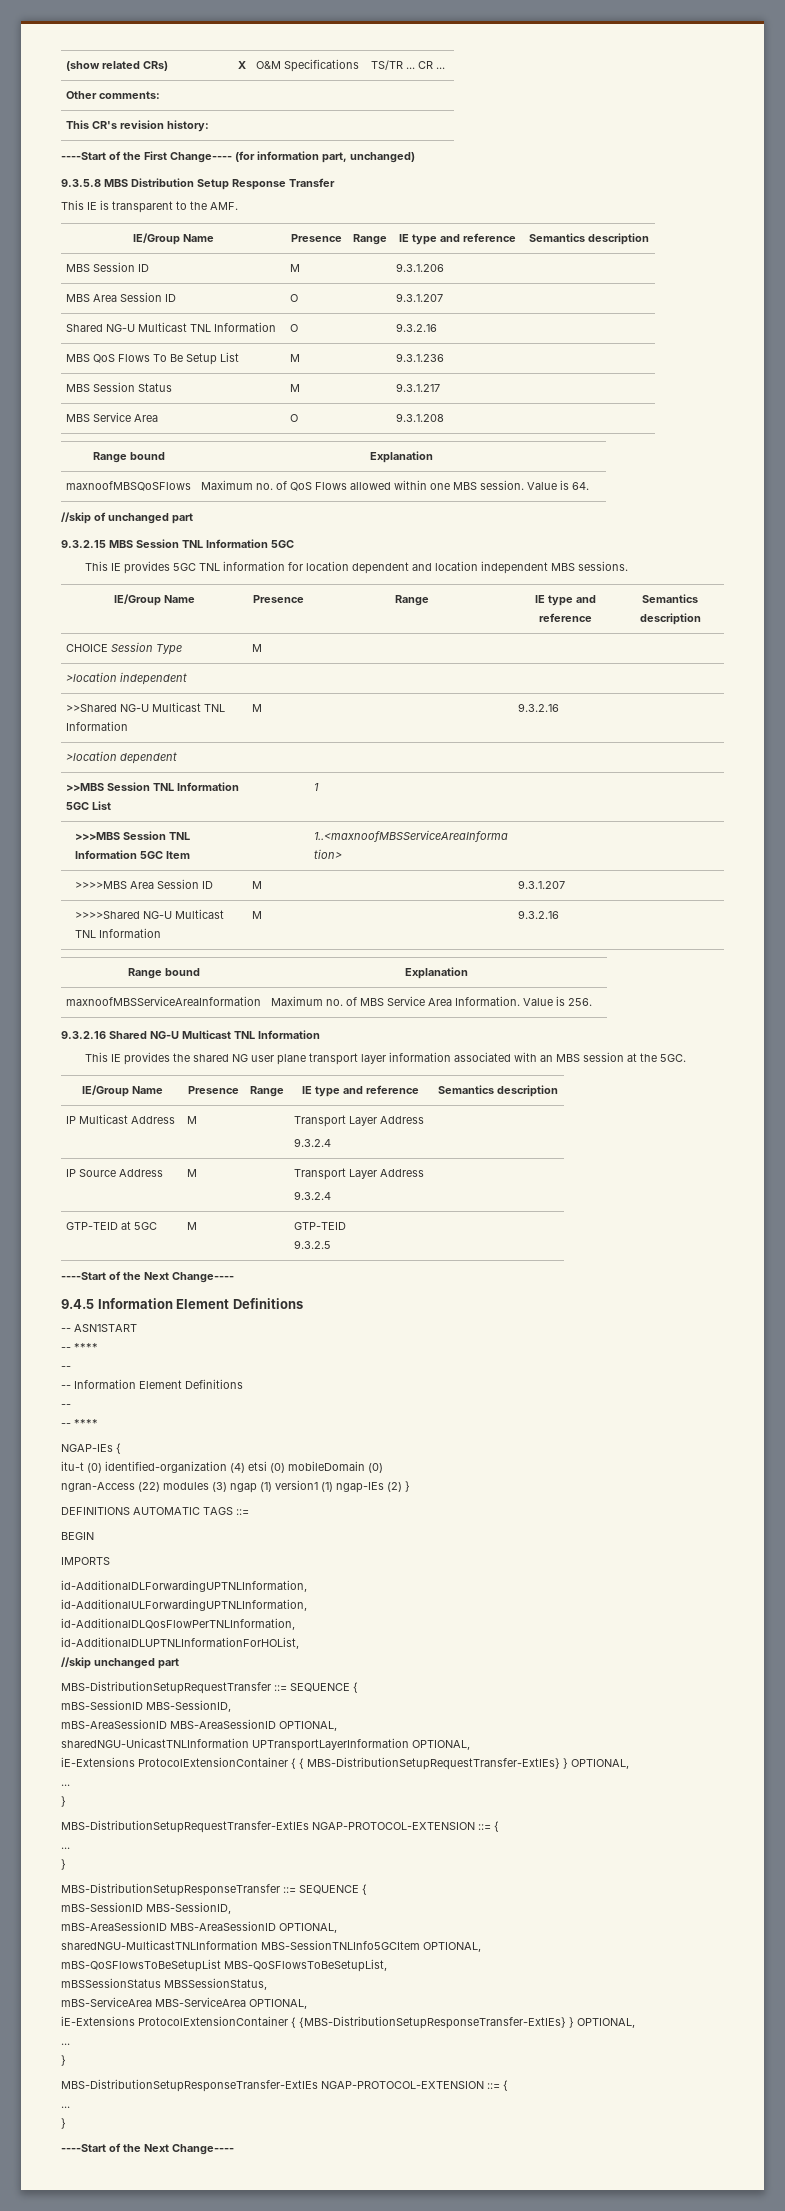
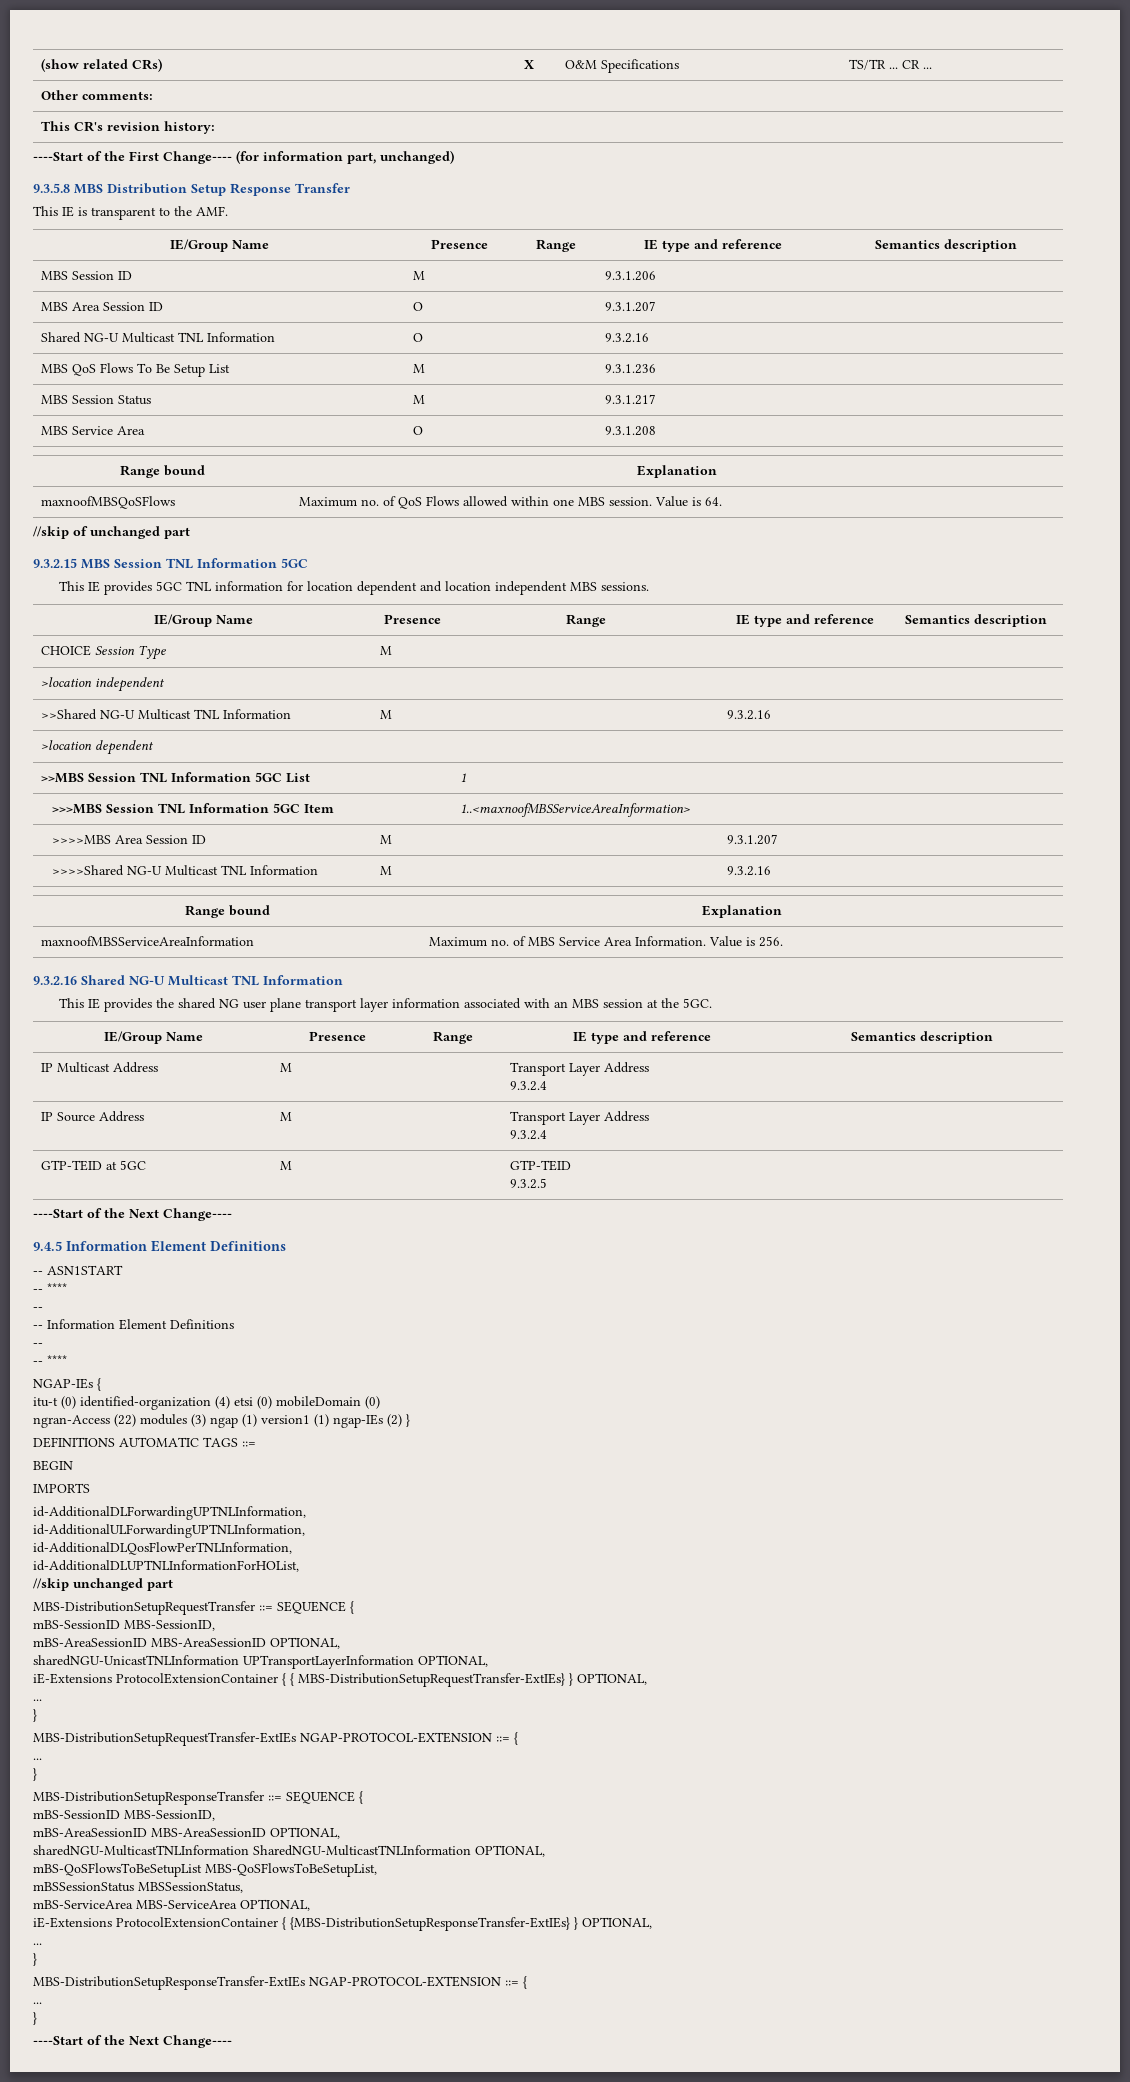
- sharedNGU-MulticastTNLInformation MBS-SessionTNLInfo5GCItem OPTIONAL,
+ sharedNGU-MulticastTNLInformation SharedNGU-MulticastTNLInformation OPTIONAL,

